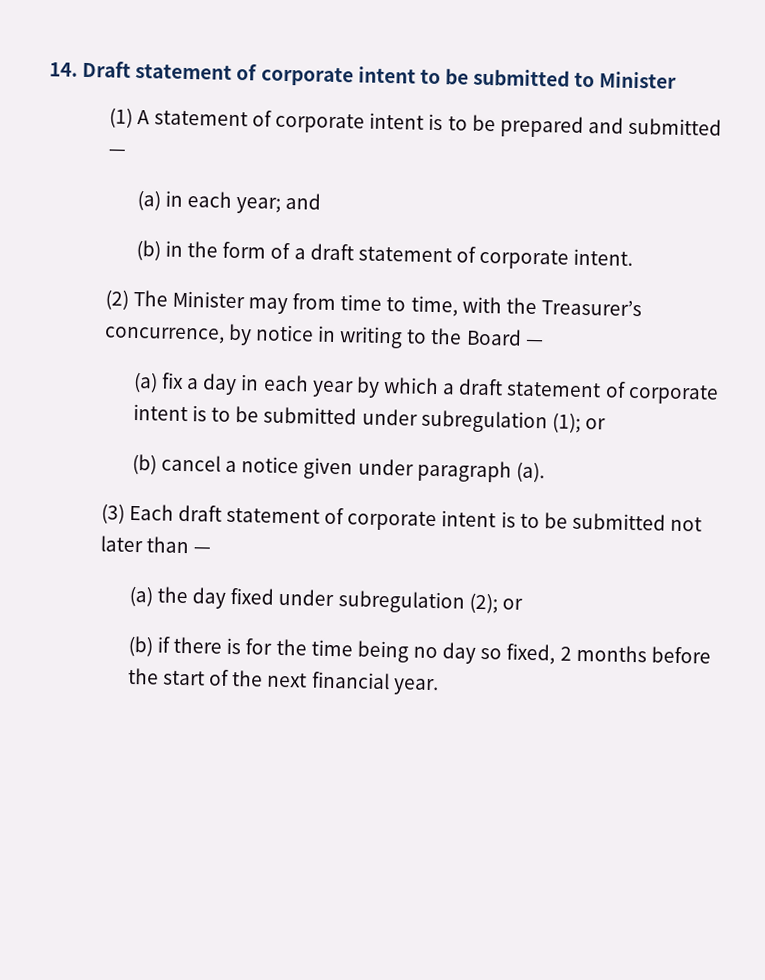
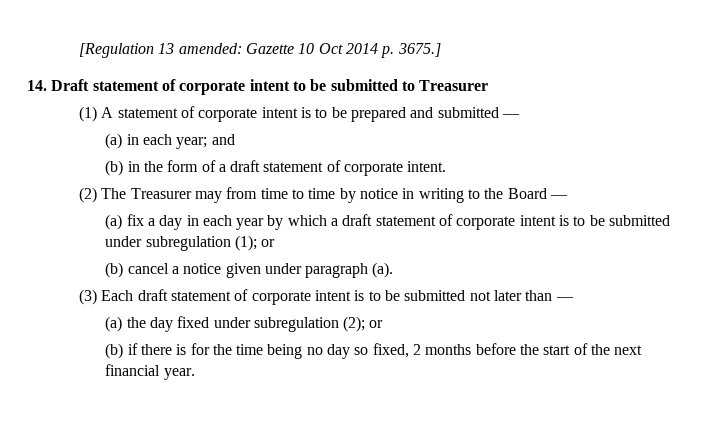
+ [Regulation 13 amended: Gazette 10 Oct 2014 p. 3675.]
- 14. Draft statement of corporate intent to be submitted to Minister
+ 14. Draft statement of corporate intent to be submitted to Treasurer
- (2) The Minister may from time to time, with the Treasurer’s concurrence, by notice in writing to the Board —
+ (2) The Treasurer may from time to time by notice in writing to the Board —

